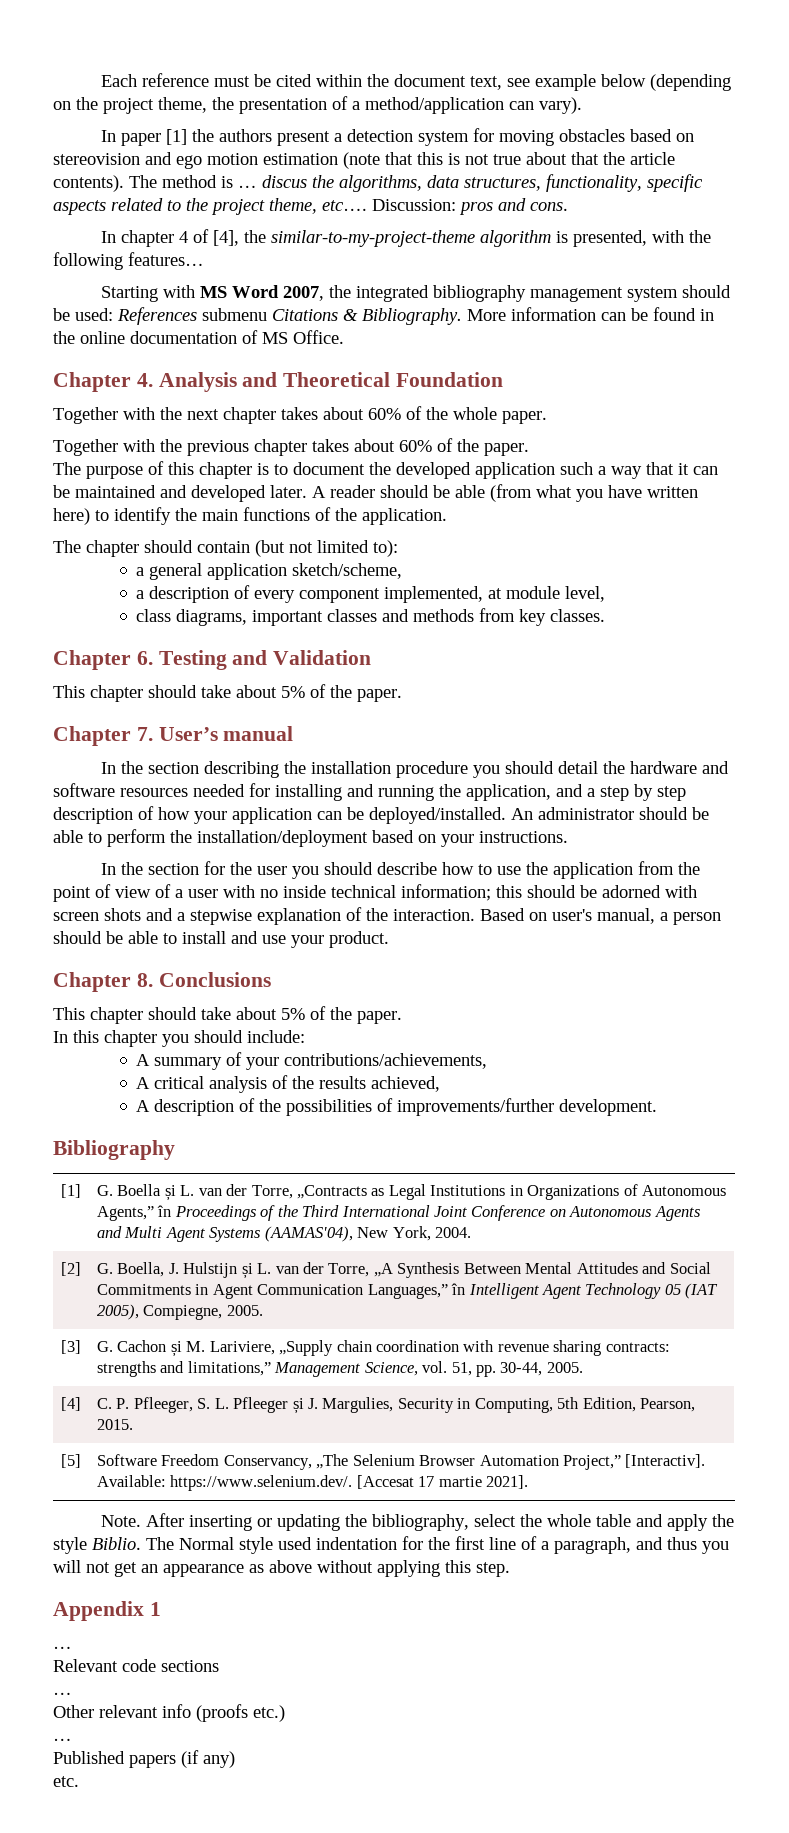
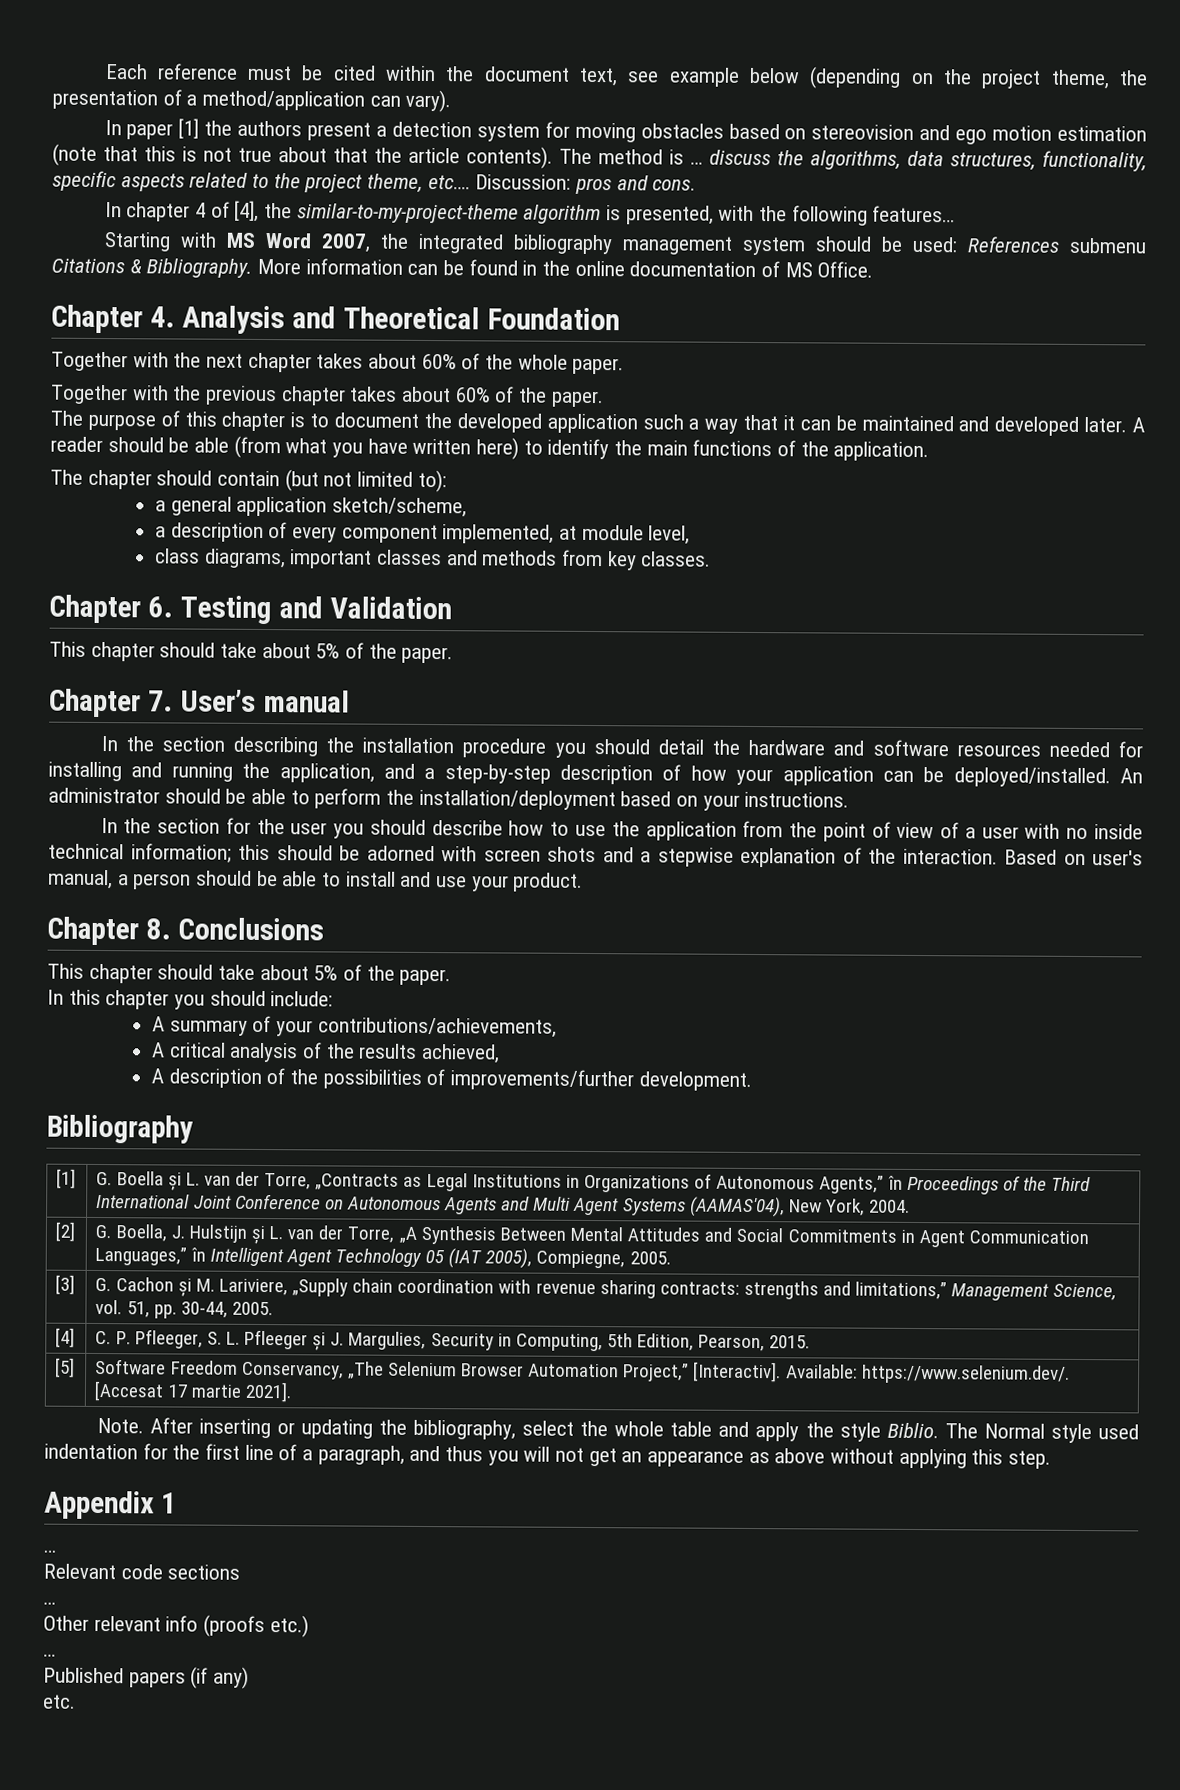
- The method is … discus the algorithms, data structures, functionality, specific aspects related to the project theme, etc….
+ The method is … discuss the algorithms, data structures, functionality, specific aspects related to the project theme, etc….
- In the section describing the installation procedure you should detail the hardware and software resources needed for installing and running the application, and a step by step description of how your application can be deployed/installed.
+ In the section describing the installation procedure you should detail the hardware and software resources needed for installing and running the application, and a step-by-step description of how your application can be deployed/installed.

